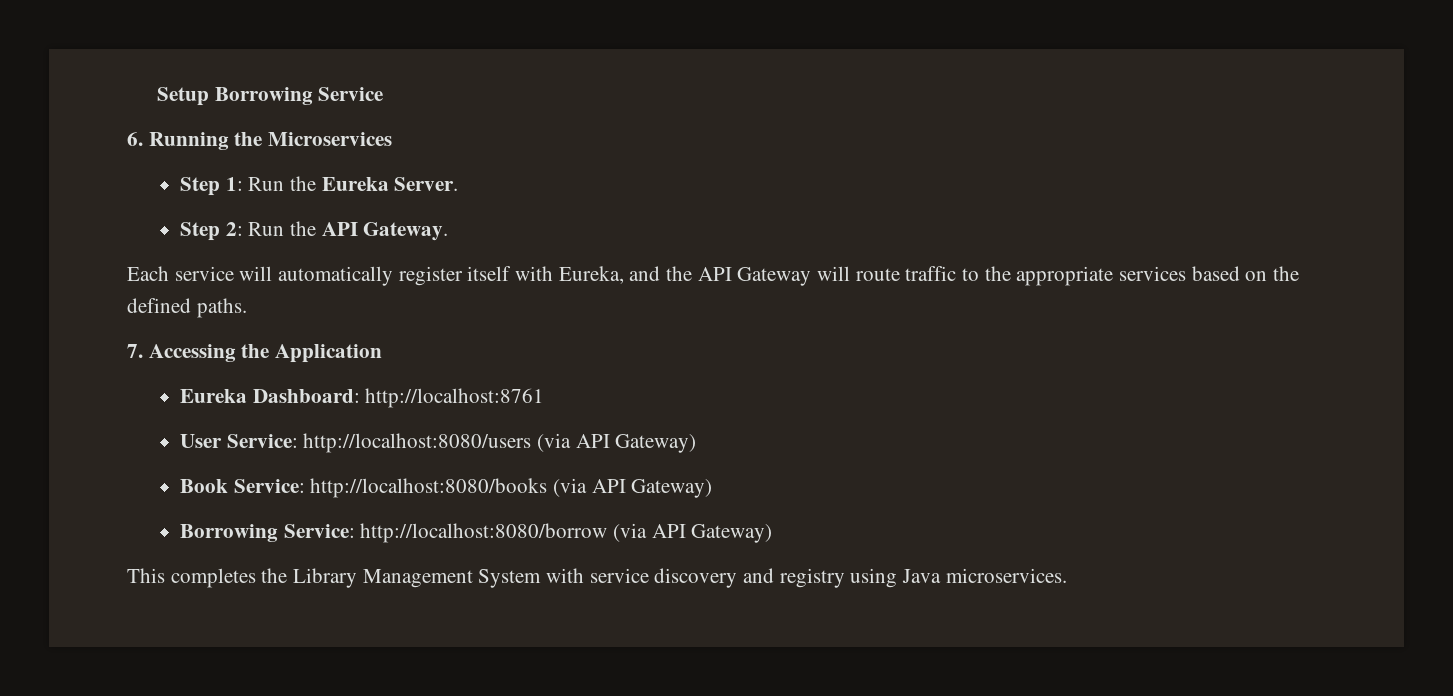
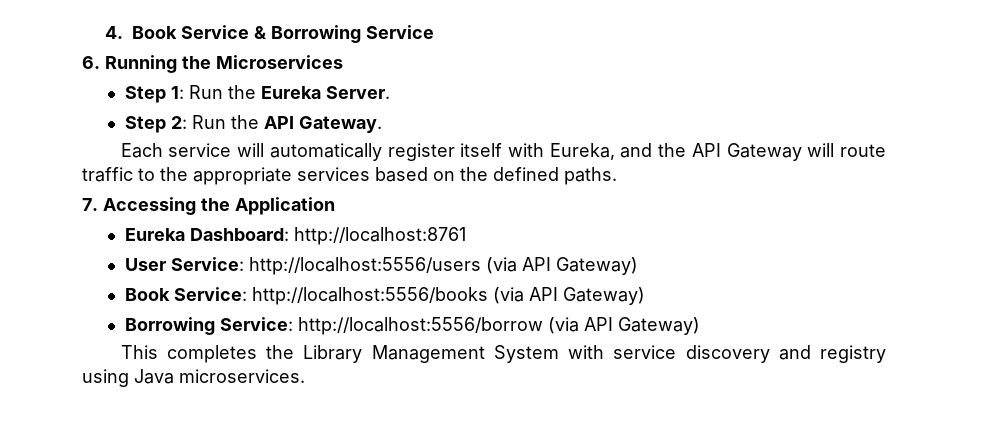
- Setup Borrowing Service
+ 4. Book Service & Borrowing Service
- User Service: http://localhost:8080/users (via API Gateway)
+ User Service: http://localhost:5556/users (via API Gateway)
- Book Service: http://localhost:8080/books (via API Gateway)
+ Book Service: http://localhost:5556/books (via API Gateway)
- Borrowing Service: http://localhost:8080/borrow (via API Gateway)
+ Borrowing Service: http://localhost:5556/borrow (via API Gateway)

